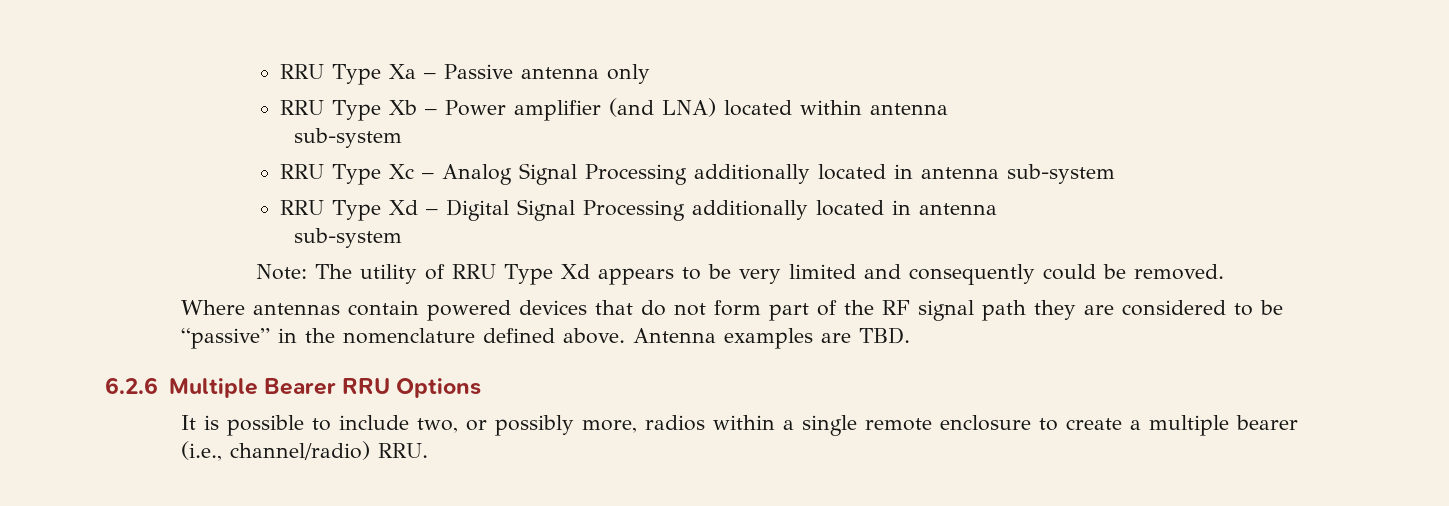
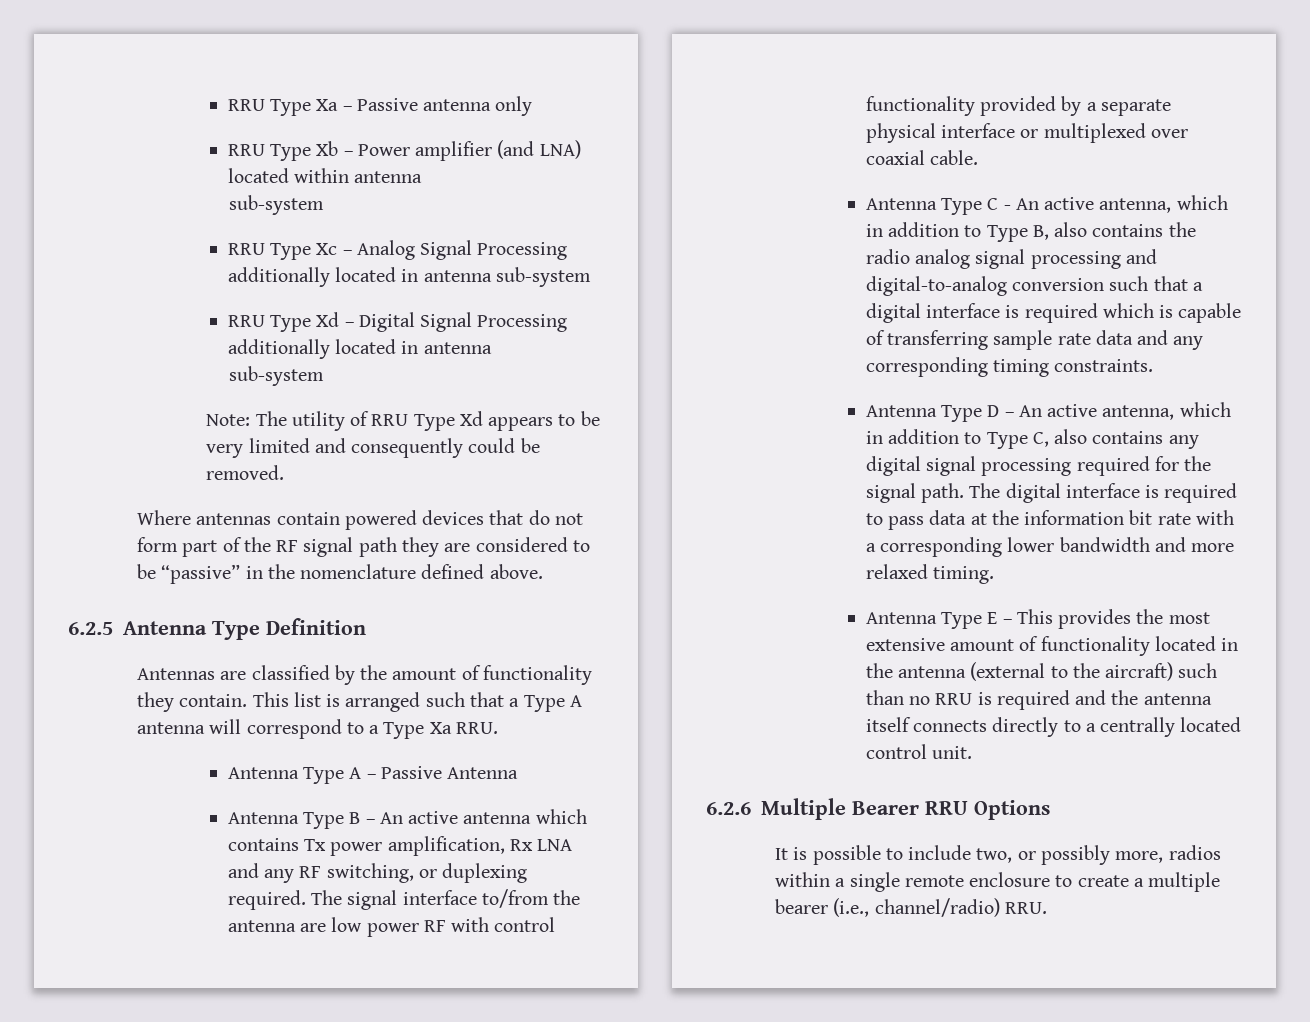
- Where antennas contain powered devices that do not form part of the RF signal path they are considered to be “passive” in the nomenclature defined above. Antenna examples are TBD.
+ Where antennas contain powered devices that do not form part of the RF signal path they are considered to be “passive” in the nomenclature defined above.
+ 6.2.5 Antenna Type Definition
+ Antennas are classified by the amount of functionality they contain. This list is arranged such that a Type A antenna will correspond to a Type Xa RRU.
+ Antenna Type A – Passive Antenna
+ Antenna Type B – An active antenna which contains Tx power amplification, Rx LNA and any RF switching, or duplexing required. The signal interface to/from the antenna are low power RF with control functionality provided by a separate physical interface or multiplexed over coaxial cable.
+ Antenna Type C - An active antenna, which in addition to Type B, also contains the radio analog signal processing and digital-to-analog conversion such that a digital interface is required which is capable of transferring sample rate data and any corresponding timing constraints.
+ Antenna Type D – An active antenna, which in addition to Type C, also contains any digital signal processing required for the signal path. The digital interface is required to pass data at the information bit rate with a corresponding lower bandwidth and more relaxed timing.
+ Antenna Type E – This provides the most extensive amount of functionality located in the antenna (external to the aircraft) such than no RRU is required and the antenna itself connects directly to a centrally located control unit.

